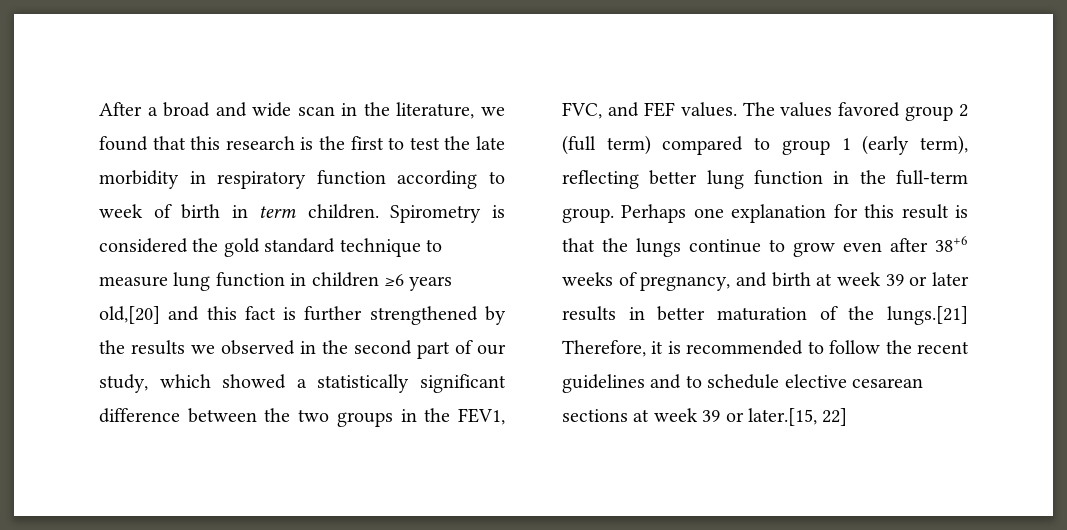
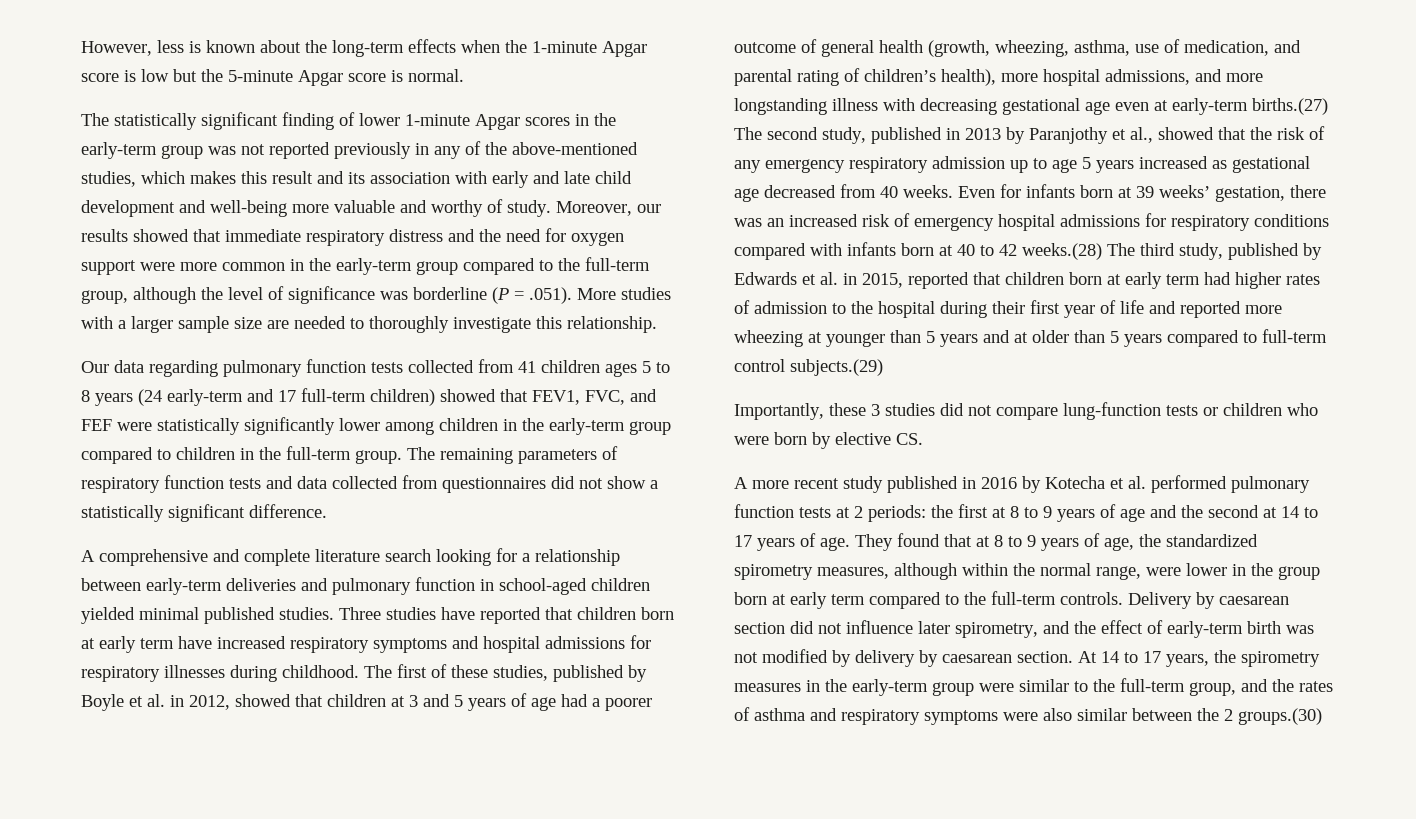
- After a broad and wide scan in the literature, we found that this research is the first to test the late morbidity in respiratory function according to week of birth in term children. Spirometry is considered the gold standard technique to measure lung function in children ≥6 years old,[20] and this fact is further strengthened by the results we observed in the second part of our study, which showed a statistically significant difference between the two groups in the FEV1, FVC, and FEF values. The values favored group 2 (full term) compared to group 1 (early term), reflecting better lung function in the full-term group. Perhaps one explanation for this result is that the lungs continue to grow even after 38+6 weeks of pregnancy, and birth at week 39 or later results in better maturation of the lungs.[21] Therefore, it is recommended to follow the recent guidelines and to schedule elective cesarean sections at week 39 or later.[15, 22]
+ However, less is known about the long-term effects when the 1-minute Apgar score is low but the 5-minute Apgar score is normal.
+ The statistically significant finding of lower 1-minute Apgar scores in the early-term group was not reported previously in any of the above-mentioned studies, which makes this result and its association with early and late child development and well-being more valuable and worthy of study. Moreover, our results showed that immediate respiratory distress and the need for oxygen support were more common in the early-term group compared to the full-term group, although the level of significance was borderline (P = .051). More studies with a larger sample size are needed to thoroughly investigate this relationship.
+ Our data regarding pulmonary function tests collected from 41 children ages 5 to 8 years (24 early-term and 17 full-term children) showed that FEV1, FVC, and FEF were statistically significantly lower among children in the early-term group compared to children in the full-term group. The remaining parameters of respiratory function tests and data collected from questionnaires did not show a statistically significant difference.
+ A comprehensive and complete literature search looking for a relationship between early-term deliveries and pulmonary function in school-aged children yielded minimal published studies. Three studies have reported that children born at early term have increased respiratory symptoms and hospital admissions for respiratory illnesses during childhood. The first of these studies, published by Boyle et al. in 2012, showed that children at 3 and 5 years of age had a poorer outcome of general health (growth, wheezing, asthma, use of medication, and parental rating of children’s health), more hospital admissions, and more longstanding illness with decreasing gestational age even at early-term births.(27) The second study, published in 2013 by Paranjothy et al., showed that the risk of any emergency respiratory admission up to age 5 years increased as gestational age decreased from 40 weeks. Even for infants born at 39 weeks’ gestation, there was an increased risk of emergency hospital admissions for respiratory conditions compared with infants born at 40 to 42 weeks.(28) The third study, published by Edwards et al. in 2015, reported that children born at early term had higher rates of admission to the hospital during their first year of life and reported more wheezing at younger than 5 years and at older than 5 years compared to full-term control subjects.(29)
+ Importantly, these 3 studies did not compare lung-function tests or children who were born by elective CS.
+ A more recent study published in 2016 by Kotecha et al. performed pulmonary function tests at 2 periods: the first at 8 to 9 years of age and the second at 14 to 17 years of age. They found that at 8 to 9 years of age, the standardized spirometry measures, although within the normal range, were lower in the group born at early term compared to the full-term controls. Delivery by caesarean section did not influence later spirometry, and the effect of early-term birth was not modified by delivery by caesarean section. At 14 to 17 years, the spirometry measures in the early-term group were similar to the full-term group, and the rates of asthma and respiratory symptoms were also similar between the 2 groups.(30)

